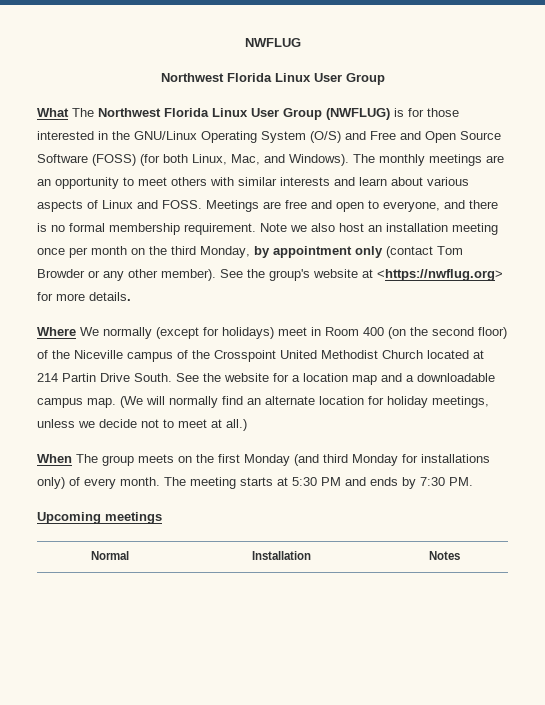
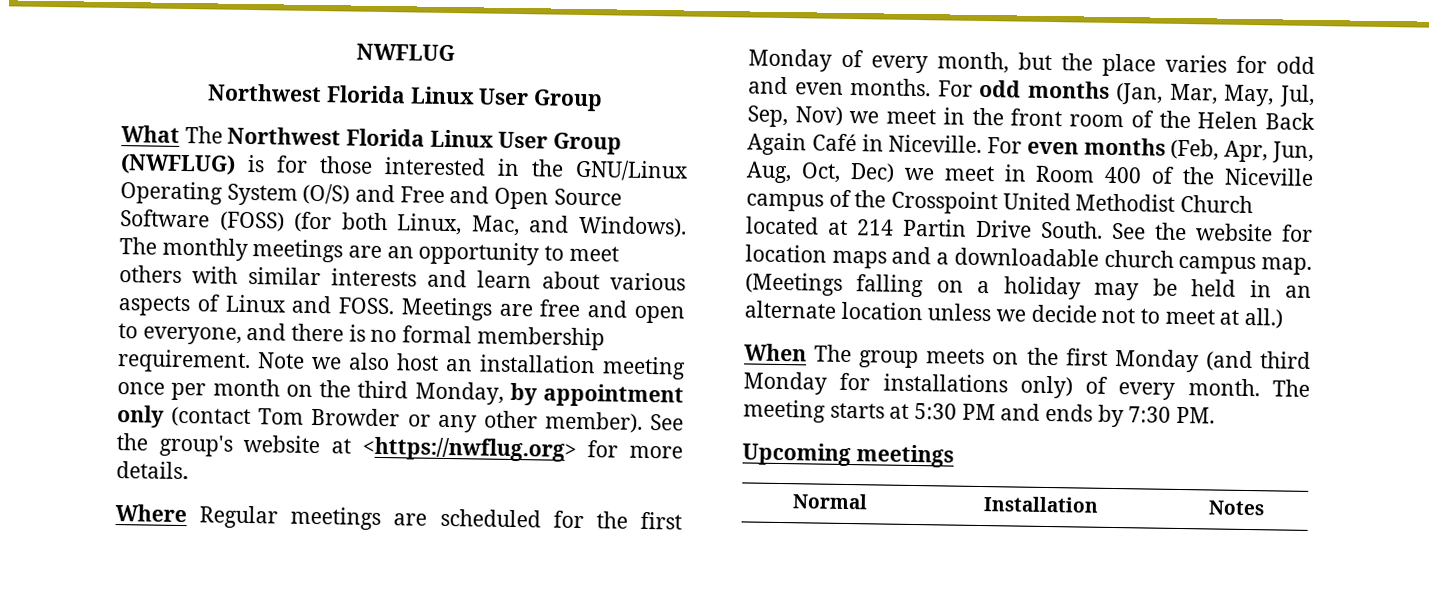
- Where We normally (except for holidays) meet in Room 400 (on the second floor) of the Niceville campus of the Crosspoint United Methodist Church located at 214 Partin Drive South.
+ Where Regular meetings are scheduled for the first Monday of every month, but the place varies for odd and even months. For odd months (Jan, Mar, May, Jul, Sep, Nov) we meet in the front room of the Helen Back Again Café in Niceville. For even months (Feb, Apr, Jun, Aug, Oct, Dec) we meet in Room 400 of the Niceville campus of the Crosspoint United Methodist Church located at 214 Partin Drive South.
- See the website for a location map and a downloadable campus map.
+ See the website for location maps and a downloadable church campus map.
- (We will normally find an alternate location for holiday meetings, unless we decide not to meet at all.)
+ (Meetings falling on a holiday may be held in an alternate location unless we decide not to meet at all.)

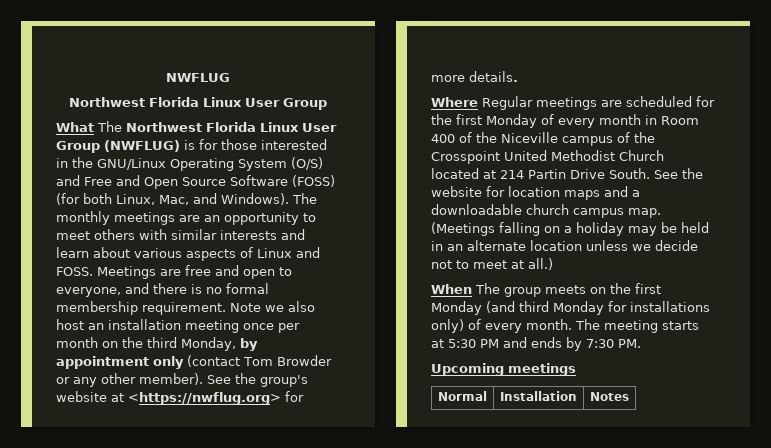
- Where Regular meetings are scheduled for the first Monday of every month, but the place varies for odd and even months. For odd months (Jan, Mar, May, Jul, Sep, Nov) we meet in the front room of the Helen Back Again Café in Niceville. For even months (Feb, Apr, Jun, Aug, Oct, Dec) we meet in Room 400 of the Niceville campus of the Crosspoint United Methodist Church located at 214 Partin Drive South.
+ Where Regular meetings are scheduled for the first Monday of every month in Room 400 of the Niceville campus of the Crosspoint United Methodist Church located at 214 Partin Drive South.

